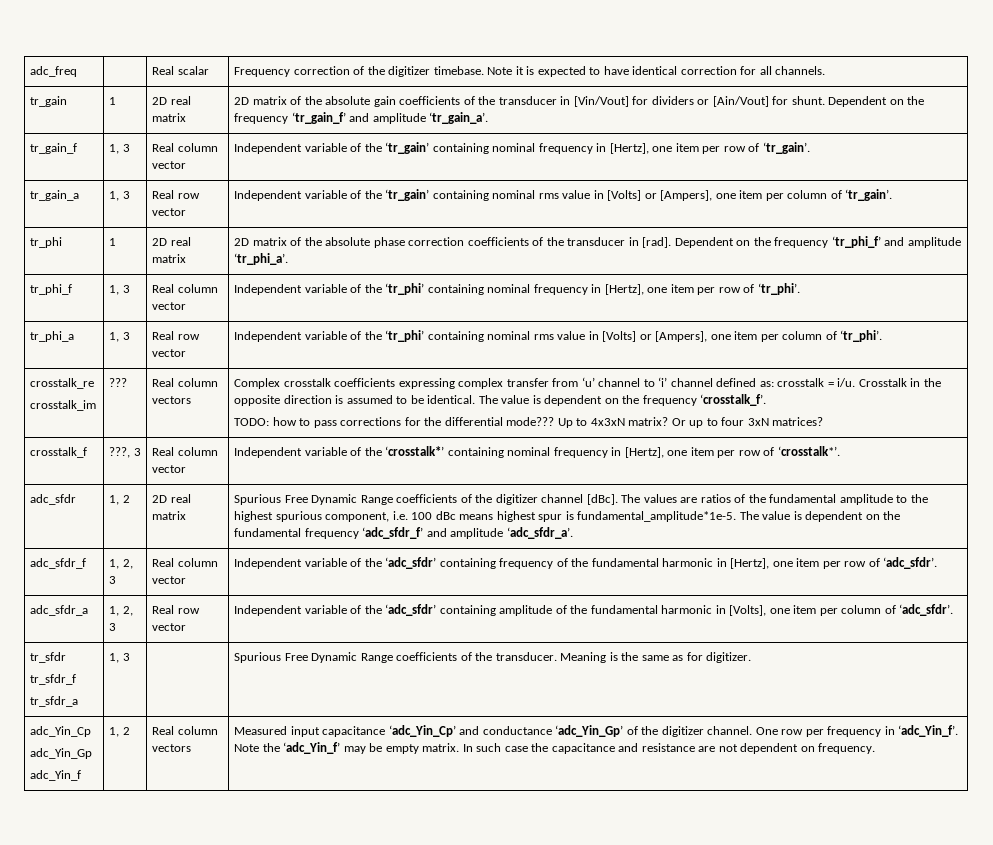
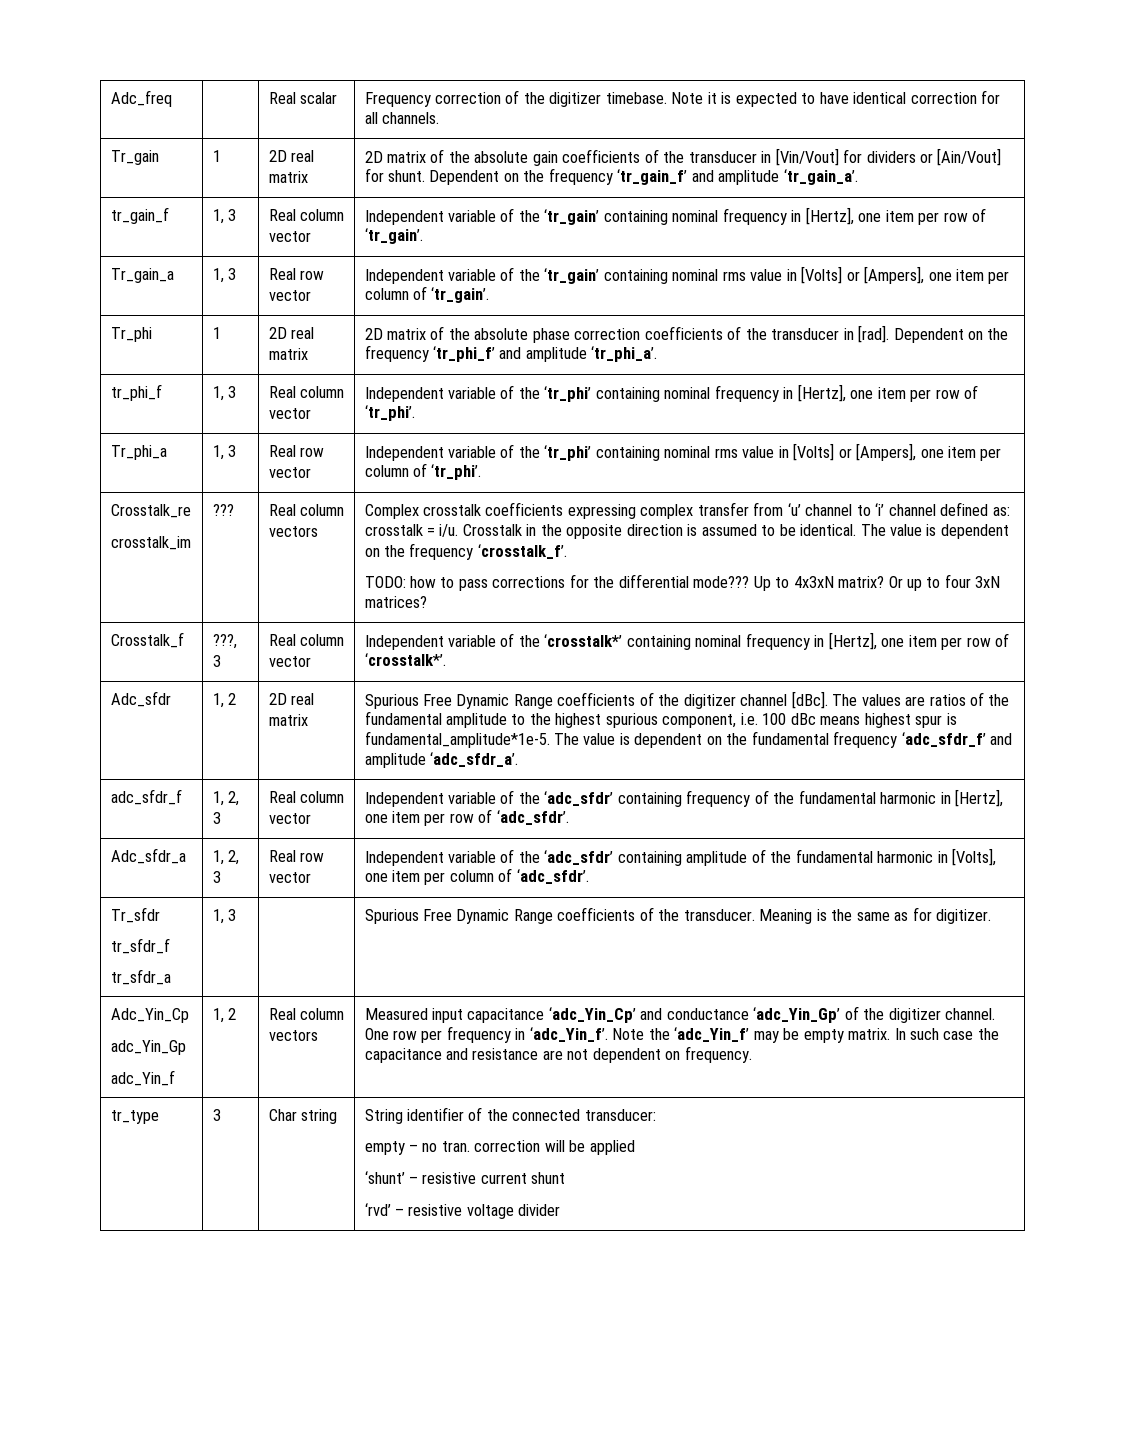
- adc_freq | | Real scalar | Frequency correction of the digitizer timebase. Note it is expected to have identical correction for all channels.
+ Adc_freq | | Real scalar | Frequency correction of the digitizer timebase. Note it is expected to have identical correction for all channels.
- tr_gain | 1 | 2D real matrix | 2D matrix of the absolute gain coefficients of the transducer in [Vin/Vout] for dividers or [Ain/Vout] for shunt. Dependent on the frequency ‘tr_gain_f’ and amplitude ‘tr_gain_a’.
+ Tr_gain | 1 | 2D real matrix | 2D matrix of the absolute gain coefficients of the transducer in [Vin/Vout] for dividers or [Ain/Vout] for shunt. Dependent on the frequency ‘tr_gain_f’ and amplitude ‘tr_gain_a’.
- tr_gain_a | 1, 3 | Real row vector | Independent variable of the ‘tr_gain’ containing nominal rms value in [Volts] or [Ampers], one item per column of ‘tr_gain’.
+ Tr_gain_a | 1, 3 | Real row vector | Independent variable of the ‘tr_gain’ containing nominal rms value in [Volts] or [Ampers], one item per column of ‘tr_gain’.
- tr_phi | 1 | 2D real matrix | 2D matrix of the absolute phase correction coefficients of the transducer in [rad]. Dependent on the frequency ‘tr_phi_f’ and amplitude ‘tr_phi_a’.
+ Tr_phi | 1 | 2D real matrix | 2D matrix of the absolute phase correction coefficients of the transducer in [rad]. Dependent on the frequency ‘tr_phi_f’ and amplitude ‘tr_phi_a’.
- tr_phi_a | 1, 3 | Real row vector | Independent variable of the ‘tr_phi’ containing nominal rms value in [Volts] or [Ampers], one item per column of ‘tr_phi’.
+ Tr_phi_a | 1, 3 | Real row vector | Independent variable of the ‘tr_phi’ containing nominal rms value in [Volts] or [Ampers], one item per column of ‘tr_phi’.
- crosstalk_re
+ Crosstalk_re
- crosstalk_f | ???, 3 | Real column vector | Independent variable of the ‘crosstalk*’ containing nominal frequency in [Hertz], one item per row of ‘crosstalk*’.
+ Crosstalk_f | ???, 3 | Real column vector | Independent variable of the ‘crosstalk*’ containing nominal frequency in [Hertz], one item per row of ‘crosstalk*’.
- adc_sfdr
+ Adc_sfdr
- adc_sfdr_a | 1, 2, 3 | Real row vector | Independent variable of the ‘adc_sfdr’ containing amplitude of the fundamental harmonic in [Volts], one item per column of ‘adc_sfdr’.
+ Adc_sfdr_a | 1, 2, 3 | Real row vector | Independent variable of the ‘adc_sfdr’ containing amplitude of the fundamental harmonic in [Volts], one item per column of ‘adc_sfdr’.
- tr_sfdr
+ Tr_sfdr
- adc_Yin_Cp
+ Adc_Yin_Cp
+ tr_type | 3 | Char string | String identifier of the connected transducer:
+ empty – no tran. correction will be applied
+ ‘shunt’ – resistive current shunt
+ ‘rvd’ – resistive voltage divider

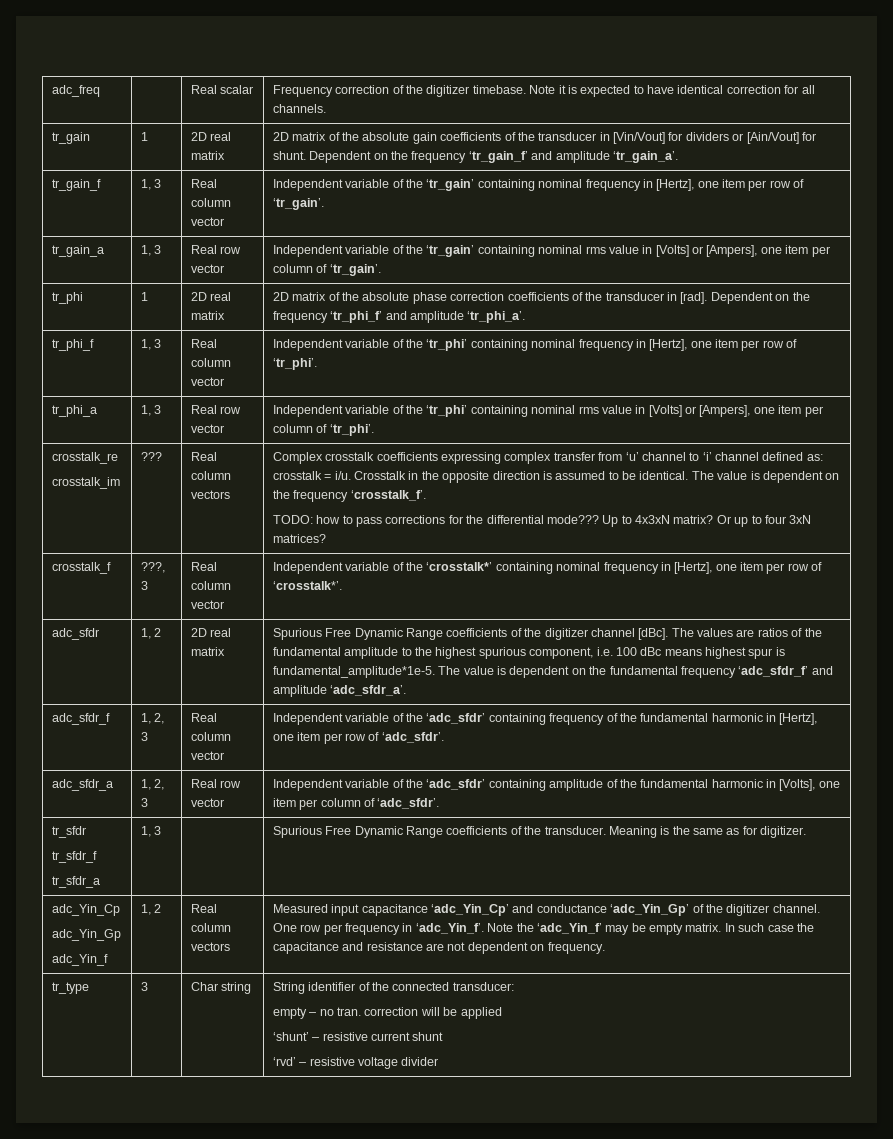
- Adc_freq | | Real scalar | Frequency correction of the digitizer timebase. Note it is expected to have identical correction for all channels.
+ adc_freq | | Real scalar | Frequency correction of the digitizer timebase. Note it is expected to have identical correction for all channels.
- Tr_gain | 1 | 2D real matrix | 2D matrix of the absolute gain coefficients of the transducer in [Vin/Vout] for dividers or [Ain/Vout] for shunt. Dependent on the frequency ‘tr_gain_f’ and amplitude ‘tr_gain_a’.
+ tr_gain | 1 | 2D real matrix | 2D matrix of the absolute gain coefficients of the transducer in [Vin/Vout] for dividers or [Ain/Vout] for shunt. Dependent on the frequency ‘tr_gain_f’ and amplitude ‘tr_gain_a’.
- Tr_gain_a | 1, 3 | Real row vector | Independent variable of the ‘tr_gain’ containing nominal rms value in [Volts] or [Ampers], one item per column of ‘tr_gain’.
+ tr_gain_a | 1, 3 | Real row vector | Independent variable of the ‘tr_gain’ containing nominal rms value in [Volts] or [Ampers], one item per column of ‘tr_gain’.
- Tr_phi | 1 | 2D real matrix | 2D matrix of the absolute phase correction coefficients of the transducer in [rad]. Dependent on the frequency ‘tr_phi_f’ and amplitude ‘tr_phi_a’.
+ tr_phi | 1 | 2D real matrix | 2D matrix of the absolute phase correction coefficients of the transducer in [rad]. Dependent on the frequency ‘tr_phi_f’ and amplitude ‘tr_phi_a’.
- Tr_phi_a | 1, 3 | Real row vector | Independent variable of the ‘tr_phi’ containing nominal rms value in [Volts] or [Ampers], one item per column of ‘tr_phi’.
+ tr_phi_a | 1, 3 | Real row vector | Independent variable of the ‘tr_phi’ containing nominal rms value in [Volts] or [Ampers], one item per column of ‘tr_phi’.
- Crosstalk_re
+ crosstalk_re
- Crosstalk_f | ???, 3 | Real column vector | Independent variable of the ‘crosstalk*’ containing nominal frequency in [Hertz], one item per row of ‘crosstalk*’.
+ crosstalk_f | ???, 3 | Real column vector | Independent variable of the ‘crosstalk*’ containing nominal frequency in [Hertz], one item per row of ‘crosstalk*’.
- Adc_sfdr
+ adc_sfdr
- Adc_sfdr_a | 1, 2, 3 | Real row vector | Independent variable of the ‘adc_sfdr’ containing amplitude of the fundamental harmonic in [Volts], one item per column of ‘adc_sfdr’.
+ adc_sfdr_a | 1, 2, 3 | Real row vector | Independent variable of the ‘adc_sfdr’ containing amplitude of the fundamental harmonic in [Volts], one item per column of ‘adc_sfdr’.
- Tr_sfdr
+ tr_sfdr
- Adc_Yin_Cp
+ adc_Yin_Cp

